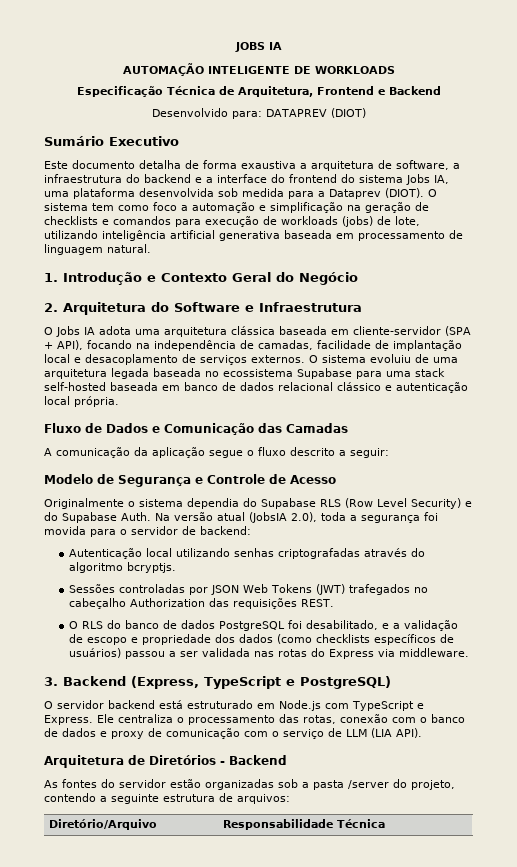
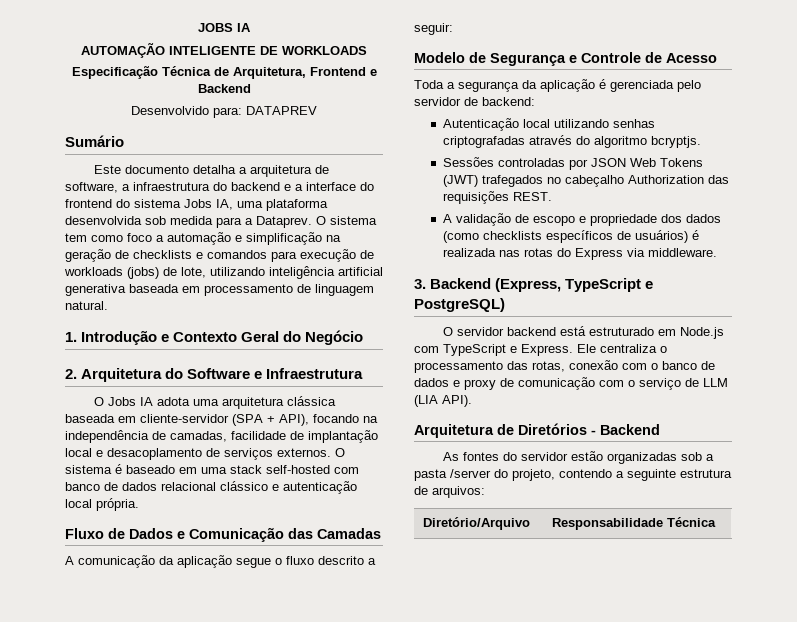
- Desenvolvido para: DATAPREV (DIOT)
+ Desenvolvido para: DATAPREV
- Sumário Executivo
+ Sumário
- Este documento detalha de forma exaustiva a arquitetura de software, a infraestrutura do backend e a interface do frontend do sistema Jobs IA, uma plataforma desenvolvida sob medida para a Dataprev (DIOT).
+ Este documento detalha a arquitetura de software, a infraestrutura do backend e a interface do frontend do sistema Jobs IA, uma plataforma desenvolvida sob medida para a Dataprev.
- O sistema evoluiu de uma arquitetura legada baseada no ecossistema Supabase para uma stack self-hosted baseada em banco de dados relacional clássico e autenticação local própria.
+ O sistema é baseado em uma stack self-hosted com banco de dados relacional clássico e autenticação local própria.
- Originalmente o sistema dependia do Supabase RLS (Row Level Security) e do Supabase Auth. Na versão atual (JobsIA 2.0), toda a segurança foi movida para o servidor de backend:
+ Toda a segurança da aplicação é gerenciada pelo servidor de backend:
- O RLS do banco de dados PostgreSQL foi desabilitado, e a validação de escopo e propriedade dos dados (como checklists específicos de usuários) passou a ser validada nas rotas do Express via middleware.
+ A validação de escopo e propriedade dos dados (como checklists específicos de usuários) é realizada nas rotas do Express via middleware.

